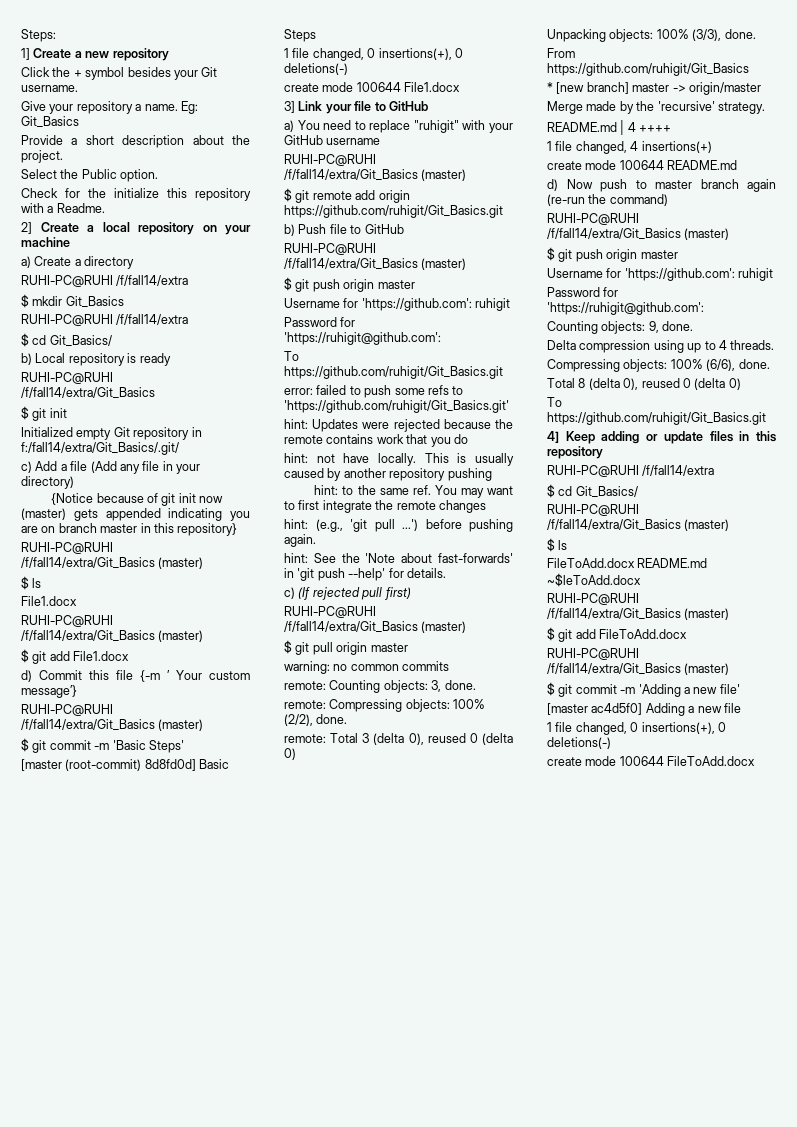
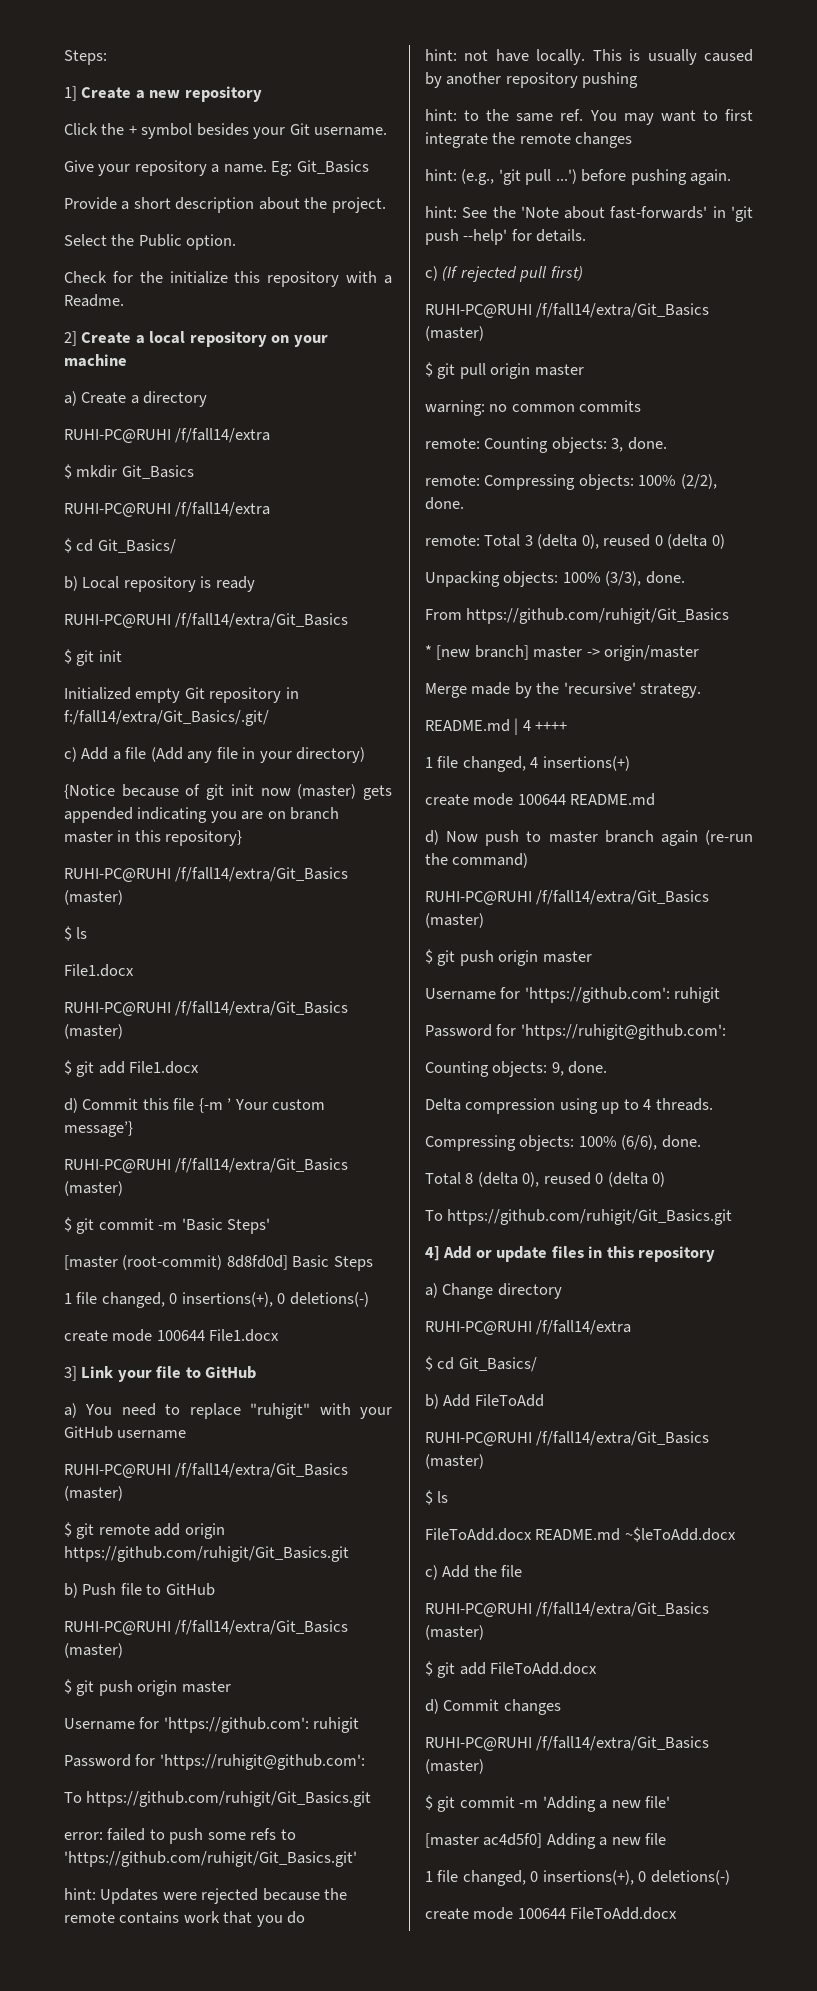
- 4] Keep adding or update files in this repository
+ 4] Add or update files in this repository
+ a) Change directory
  RUHI-PC@RUHI /f/fall14/extra
  $ cd Git_Basics/
+ b) Add FileToAdd
+ c) Add the file
+ d) Commit changes

